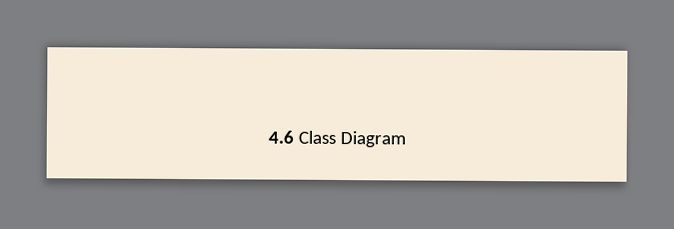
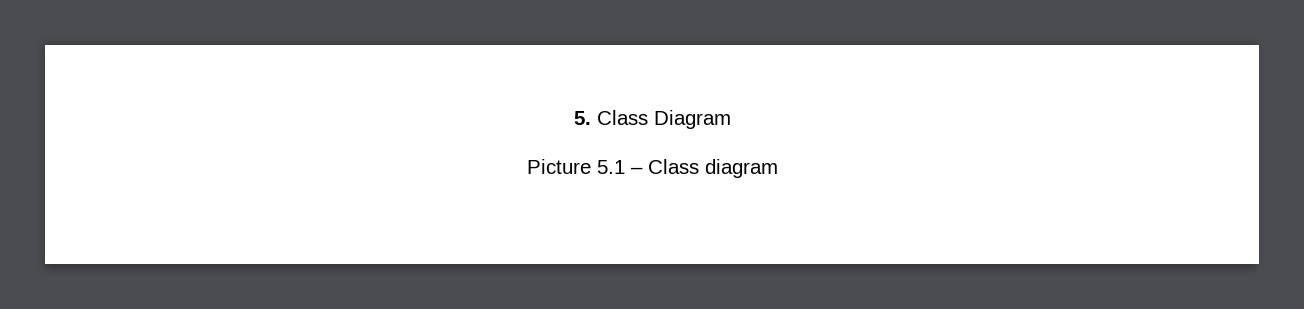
- 4.6 Class Diagram
+ 5. Class Diagram
+ Picture 5.1 – Class diagram

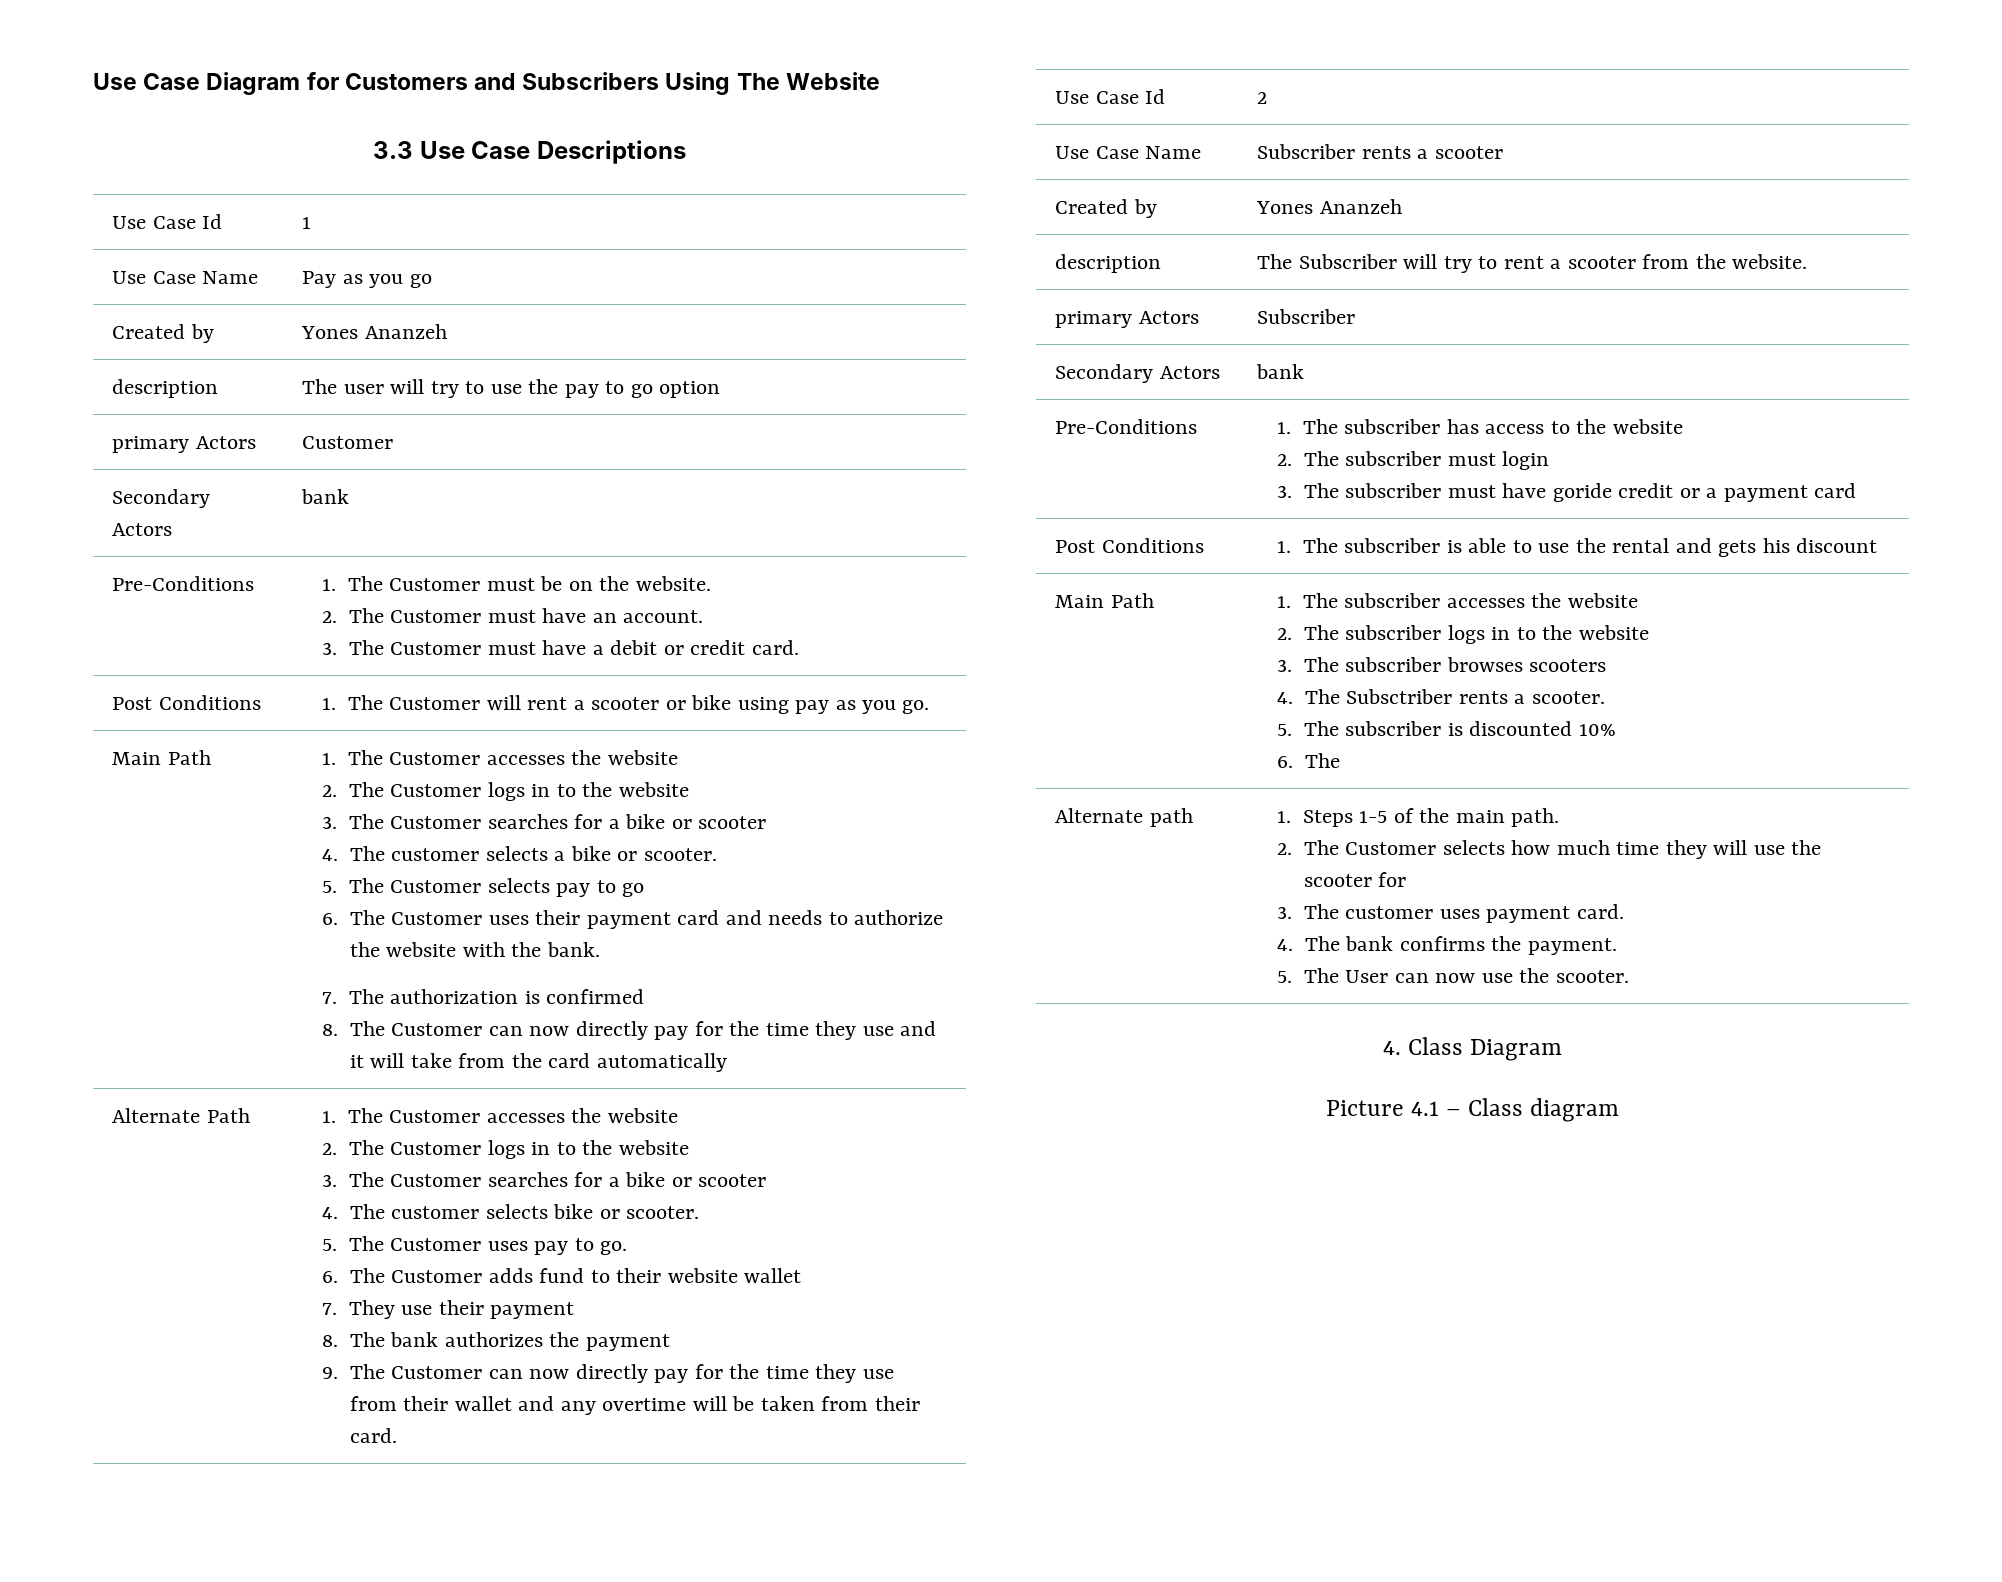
- 5. Class Diagram
+ Use Case Diagram for Customers and Subscribers Using The Website
+ 3.3 Use Case Descriptions
+ Use Case Id | 1
+ Use Case Name | Pay as you go
+ Created by | Yones Ananzeh
+ description | The user will try to use the pay to go option
+ primary Actors | Customer
+ Secondary Actors | bank
+ Pre-Conditions | 1. The Customer must be on the website.
+ 2. The Customer must have an account.
+ 3. The Customer must have a debit or credit card.
+ Post Conditions | 1. The Customer will rent a scooter or bike using pay as you go.
+ Main Path | 1. The Customer accesses the website
+ 2. The Customer logs in to the website
+ 3. The Customer searches for a bike or scooter
+ 4. The customer selects a bike or scooter.
+ 5. The Customer selects pay to go
+ 6. The Customer uses their payment card and needs to authorize the website with the bank.
+ 7. The authorization is confirmed
+ 8. The Customer can now directly pay for the time they use and it will take from the card automatically
+ Alternate Path | 1. The Customer accesses the website
+ 2. The Customer logs in to the website
+ 3. The Customer searches for a bike or scooter
+ 4. The customer selects bike or scooter.
+ 5. The Customer uses pay to go.
+ 6. The Customer adds fund to their website wallet
+ 7. They use their payment
+ 8. The bank authorizes the payment
+ 9. The Customer can now directly pay for the time they use from their wallet and any overtime will be taken from their card.
+ Use Case Id | 2
+ Use Case Name | Subscriber rents a scooter
+ Created by | Yones Ananzeh
+ description | The Subscriber will try to rent a scooter from the website.
+ primary Actors | Subscriber
+ Secondary Actors | bank
+ Pre-Conditions | 1. The subscriber has access to the website
+ 2. The subscriber must login
+ 3. The subscriber must have goride credit or a payment card
+ Post Conditions | 1. The subscriber is able to use the rental and gets his discount
+ Main Path | 1. The subscriber accesses the website
+ 2. The subscriber logs in to the website
+ 3. The subscriber browses scooters
+ 4. The Subsctriber rents a scooter.
+ 5. The subscriber is discounted 10%
+ 6. The
+ Alternate path | 1. Steps 1-5 of the main path.
+ 2. The Customer selects how much time they will use the scooter for
+ 3. The customer uses payment card.
+ 4. The bank confirms the payment.
+ 5. The User can now use the scooter.
+ 4. Class Diagram
- Picture 5.1 – Class diagram
+ Picture 4.1 – Class diagram

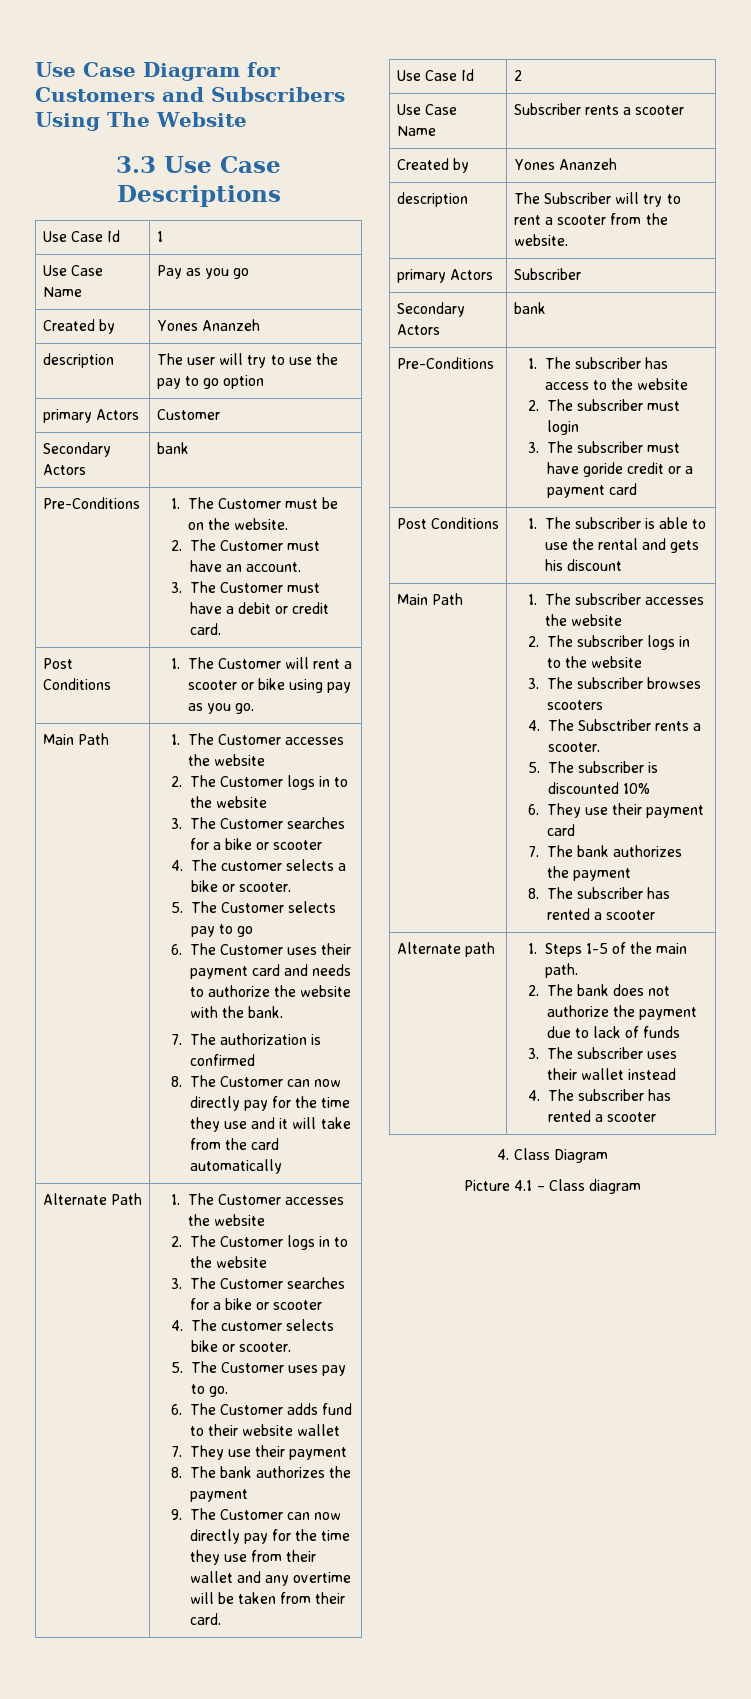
  5. The subscriber is discounted 10%
- 6. The
+ 6. They use their payment card
+ 7. The bank authorizes the payment
+ 8. The subscriber has rented a scooter
- 2. The Customer selects how much time they will use the scooter for
- 3. The customer uses payment card.
- 4. The bank confirms the payment.
- 5. The User can now use the scooter.
+ 2. The bank does not authorize the payment due to lack of funds
+ 3. The subscriber uses their wallet instead
+ 4. The subscriber has rented a scooter

